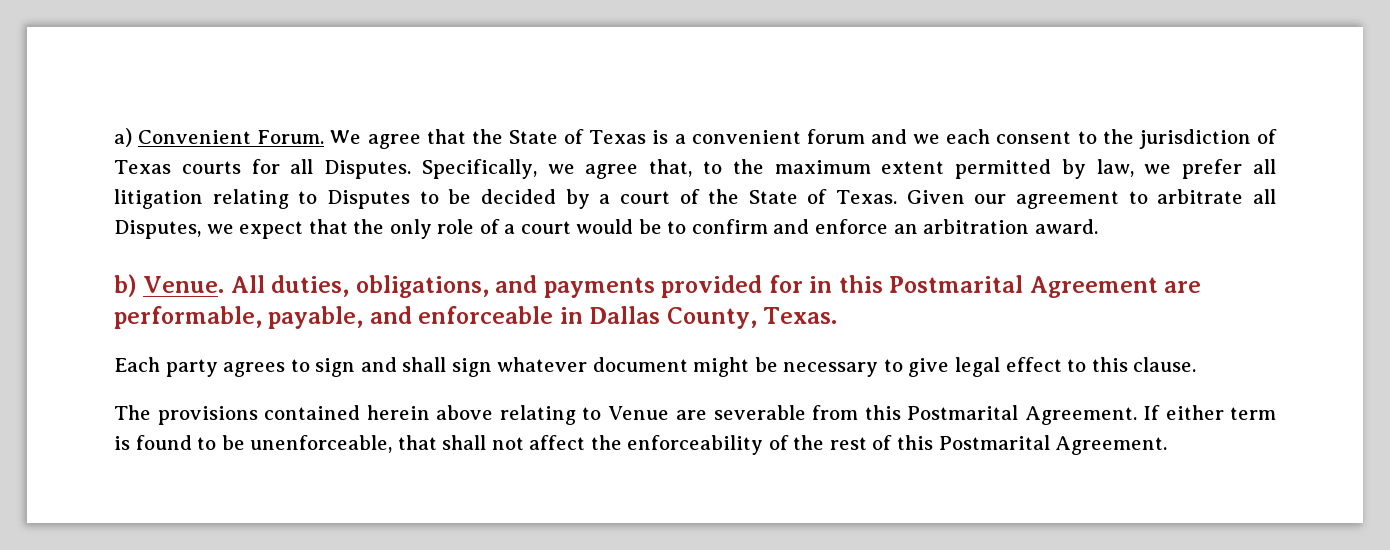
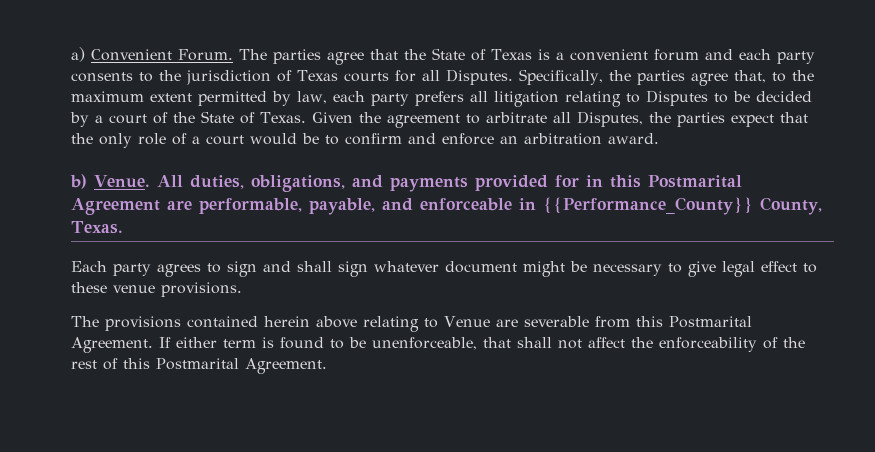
- We agree that the State of Texas is a convenient forum and we each consent to the jurisdiction of Texas courts for all Disputes.
+ The parties agree that the State of Texas is a convenient forum and each party consents to the jurisdiction of Texas courts for all Disputes.
- Specifically, we agree that, to the maximum extent permitted by law, we prefer all litigation relating to Disputes to be decided by a court of the State of Texas.
+ Specifically, the parties agree that, to the maximum extent permitted by law, each party prefers all litigation relating to Disputes to be decided by a court of the State of Texas.
- Given our agreement to arbitrate all Disputes, we expect that the only role of a court would be to confirm and enforce an arbitration award.
+ Given the agreement to arbitrate all Disputes, the parties expect that the only role of a court would be to confirm and enforce an arbitration award.
- All duties, obligations, and payments provided for in this Postmarital Agreement are performable, payable, and enforceable in Dallas County, Texas.
+ All duties, obligations, and payments provided for in this Postmarital Agreement are performable, payable, and enforceable in {{Performance_County}} County, Texas.
- Each party agrees to sign and shall sign whatever document might be necessary to give legal effect to this clause.
+ Each party agrees to sign and shall sign whatever document might be necessary to give legal effect to these venue provisions.

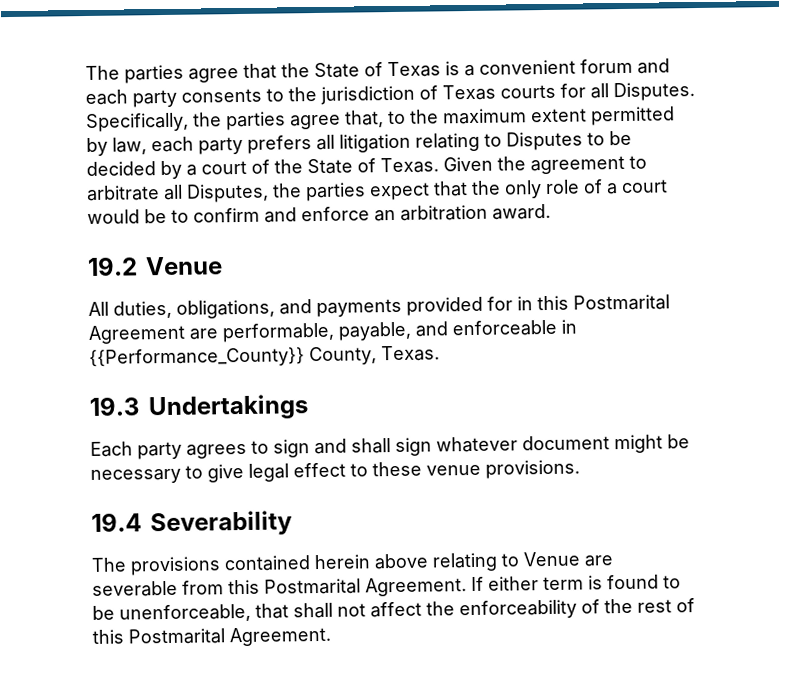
- a) Convenient Forum.
- b) Venue. All duties, obligations, and payments provided for in this Postmarital Agreement are performable, payable, and enforceable in {{Performance_County}} County, Texas.
+ 19.2 Venue
+ All duties, obligations, and payments provided for in this Postmarital Agreement are performable, payable, and enforceable in {{Performance_County}} County, Texas.
+ 19.3 Undertakings
+ 19.4 Severability

